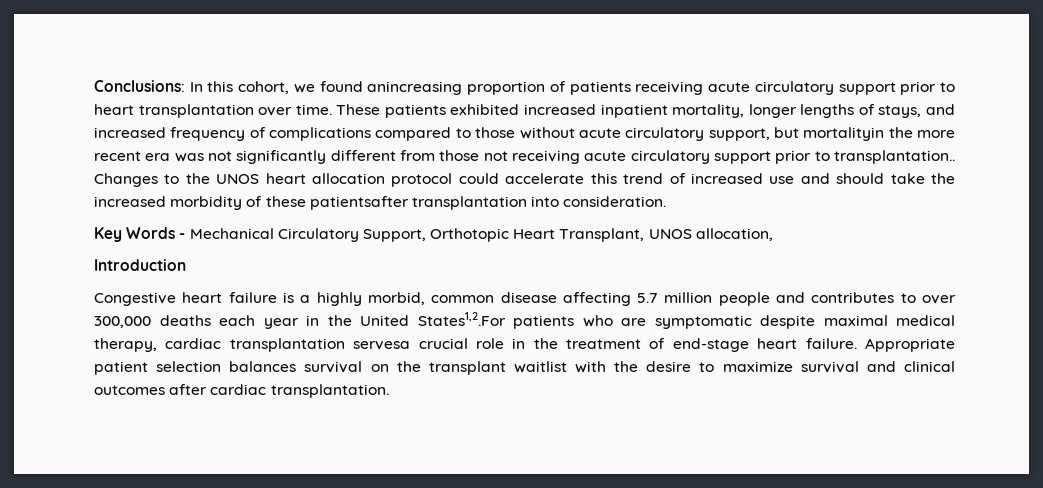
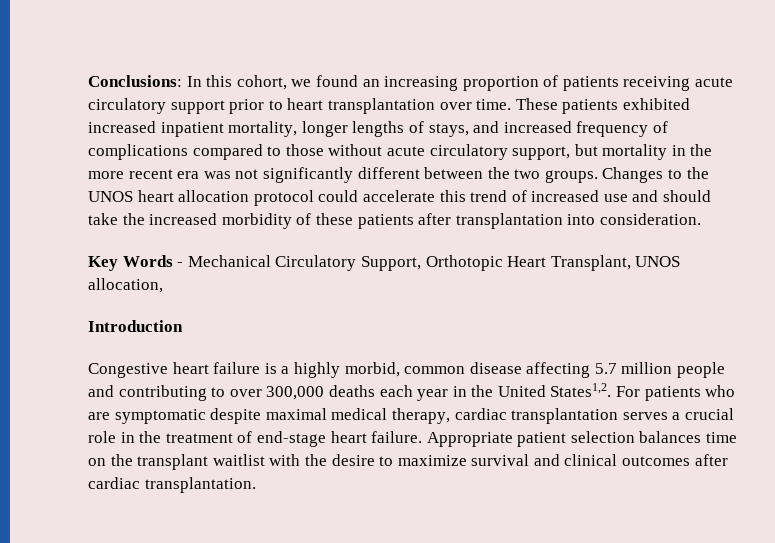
- Conclusions: In this cohort, we found anincreasing proportion of patients receiving acute circulatory support prior to heart transplantation over time.
+ Conclusions: In this cohort, we found an increasing proportion of patients receiving acute circulatory support prior to heart transplantation over time.
- These patients exhibited increased inpatient mortality, longer lengths of stays, and increased frequency of complications compared to those without acute circulatory support, but mortalityin the more recent era was not significantly different from those not receiving acute circulatory support prior to transplantation..
+ These patients exhibited increased inpatient mortality, longer lengths of stays, and increased frequency of complications compared to those without acute circulatory support, but mortality in the more recent era was not significantly different between the two groups.
- Changes to the UNOS heart allocation protocol could accelerate this trend of increased use and should take the increased morbidity of these patientsafter transplantation into consideration.
+ Changes to the UNOS heart allocation protocol could accelerate this trend of increased use and should take the increased morbidity of these patients after transplantation into consideration.
- Congestive heart failure is a highly morbid, common disease affecting 5.7 million people and contributes to over 300,000 deaths each year in the United States1,2.For patients who are symptomatic despite maximal medical therapy, cardiac transplantation servesa crucial role in the treatment of end-stage heart failure.
+ Congestive heart failure is a highly morbid, common disease affecting 5.7 million people and contributing to over 300,000 deaths each year in the United States1,2. For patients who are symptomatic despite maximal medical therapy, cardiac transplantation serves a crucial role in the treatment of end-stage heart failure.
- Appropriate patient selection balances survival on the transplant waitlist with the desire to maximize survival and clinical outcomes after cardiac transplantation.
+ Appropriate patient selection balances time on the transplant waitlist with the desire to maximize survival and clinical outcomes after cardiac transplantation.

